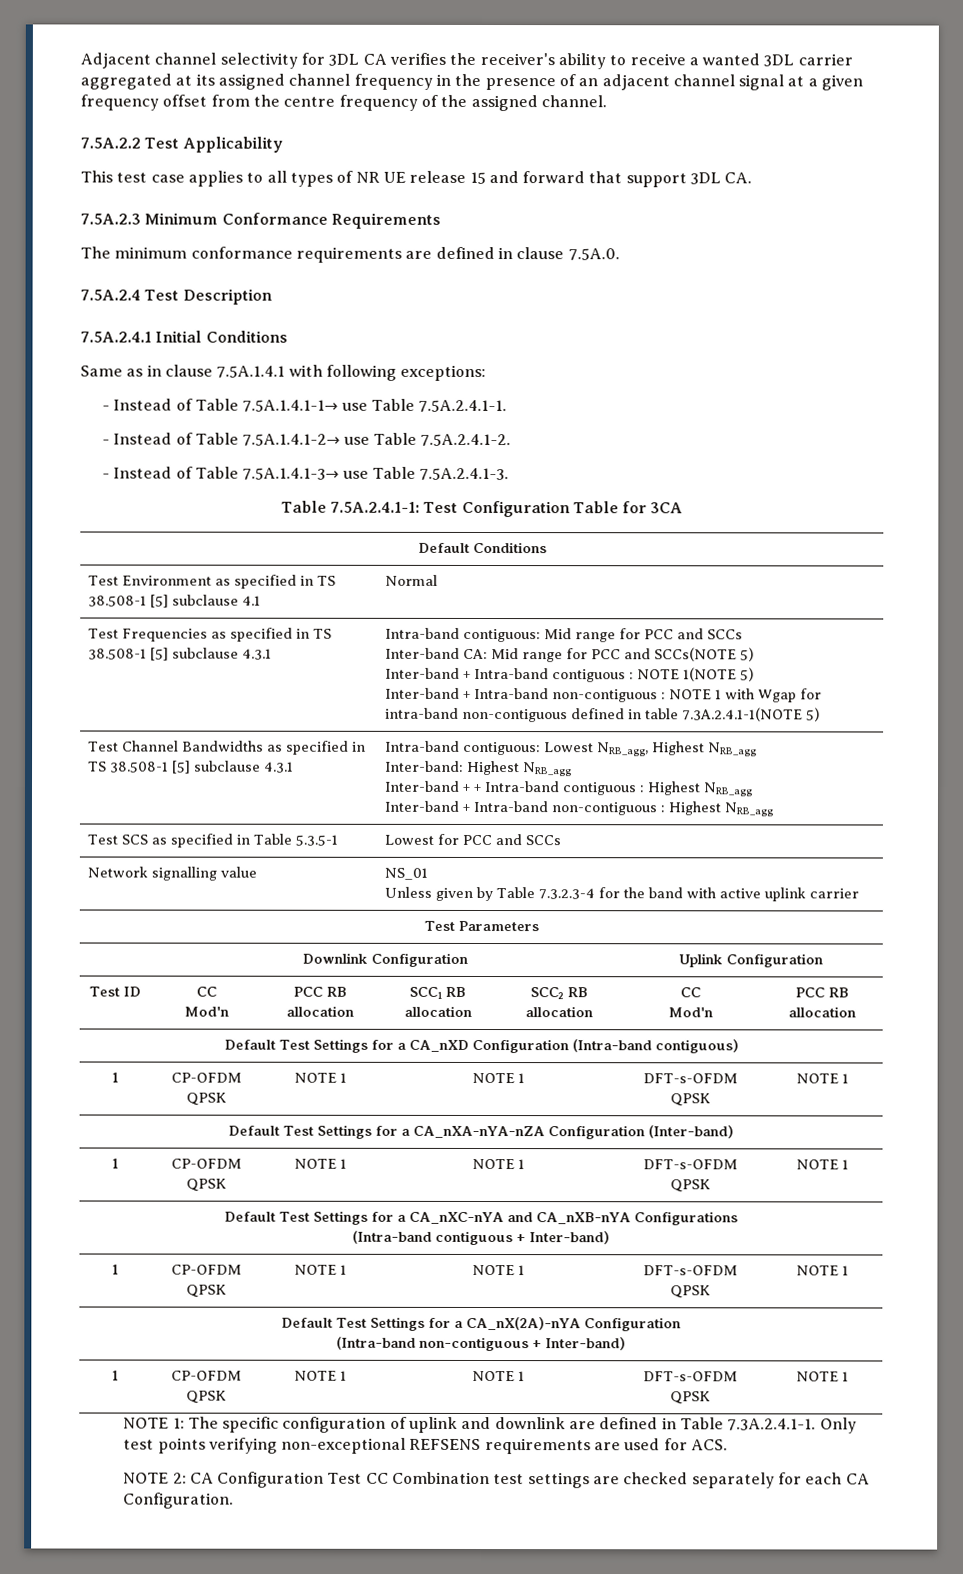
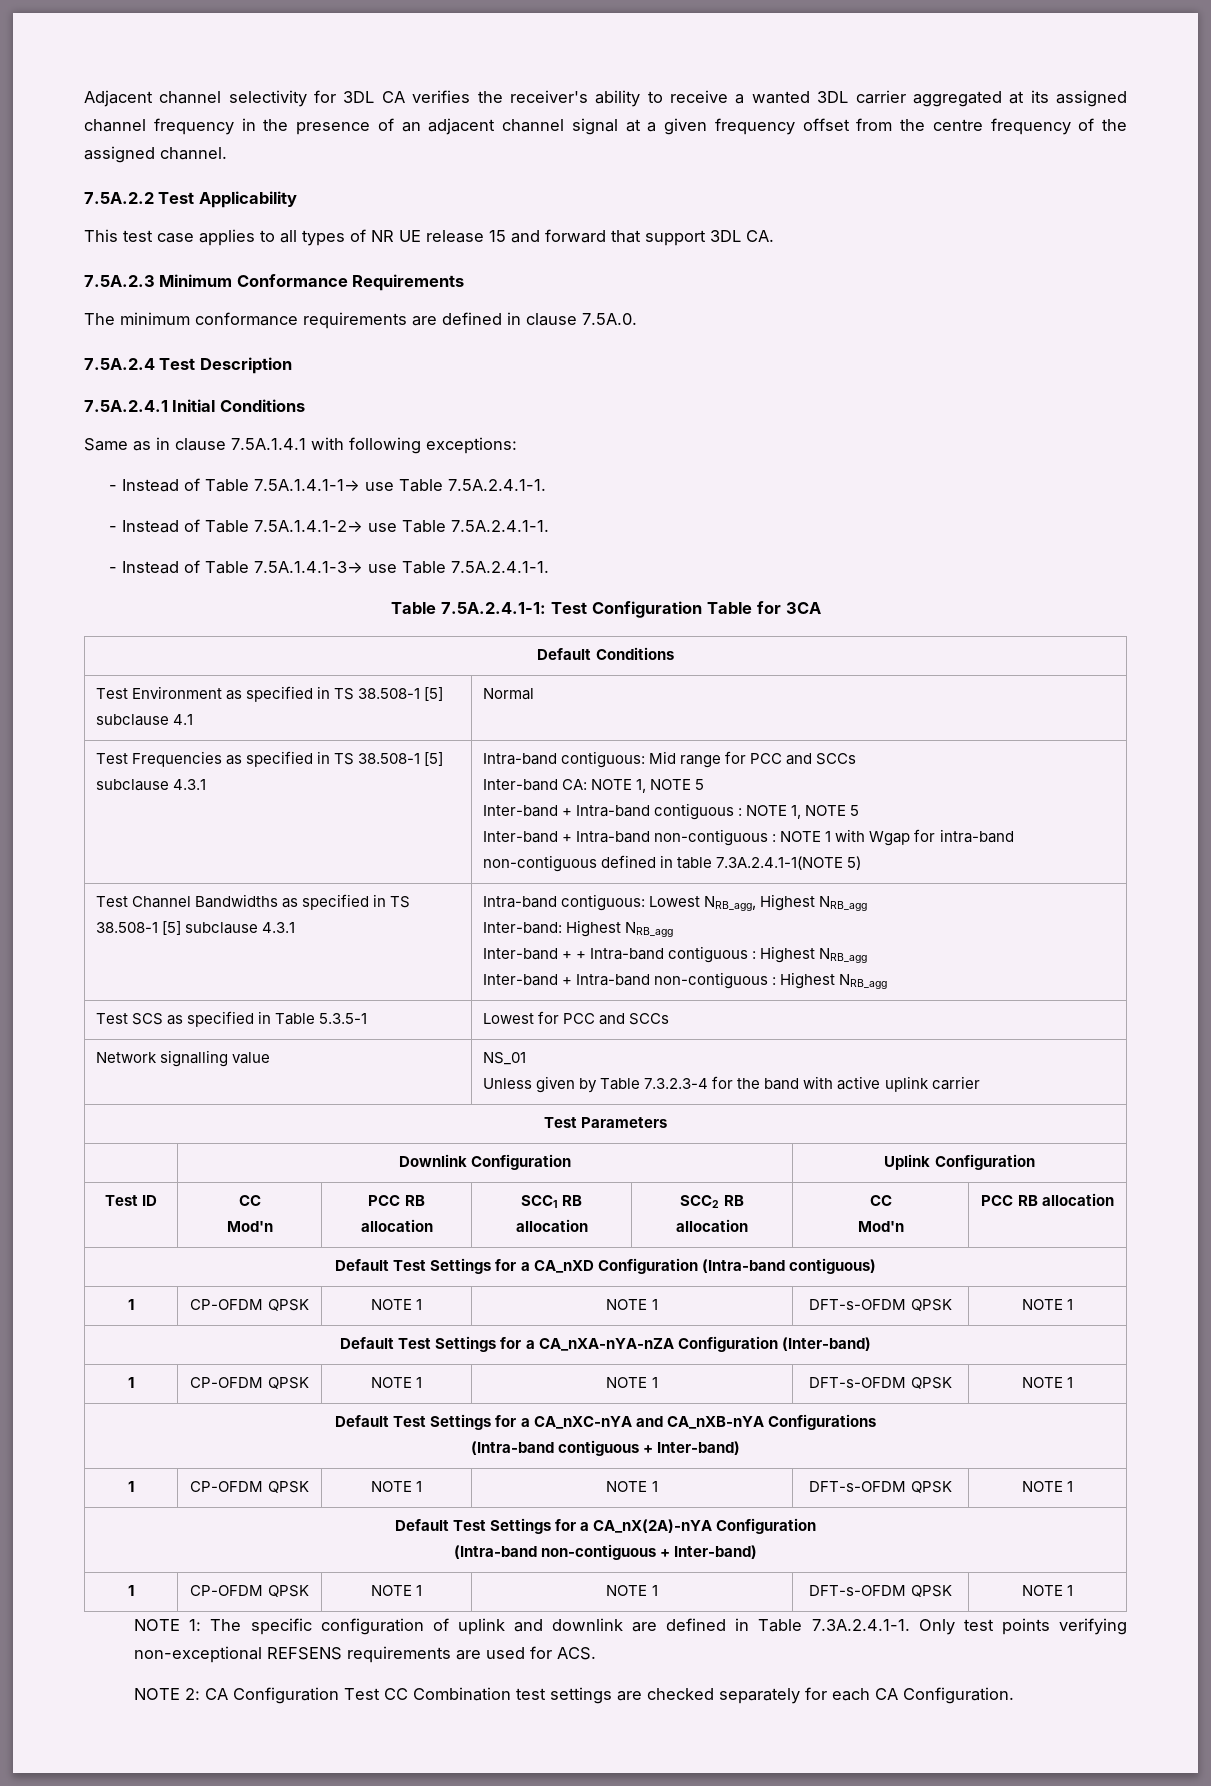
- - Instead of Table 7.5A.1.4.1-2→ use Table 7.5A.2.4.1-2.
+ - Instead of Table 7.5A.1.4.1-2→ use Table 7.5A.2.4.1-1.
- - Instead of Table 7.5A.1.4.1-3→ use Table 7.5A.2.4.1-3.
+ - Instead of Table 7.5A.1.4.1-3→ use Table 7.5A.2.4.1-1.
- Inter-band CA: Mid range for PCC and SCCs(NOTE 5)
+ Inter-band CA: NOTE 1, NOTE 5
- Inter-band + Intra-band contiguous : NOTE 1(NOTE 5)
+ Inter-band + Intra-band contiguous : NOTE 1, NOTE 5

